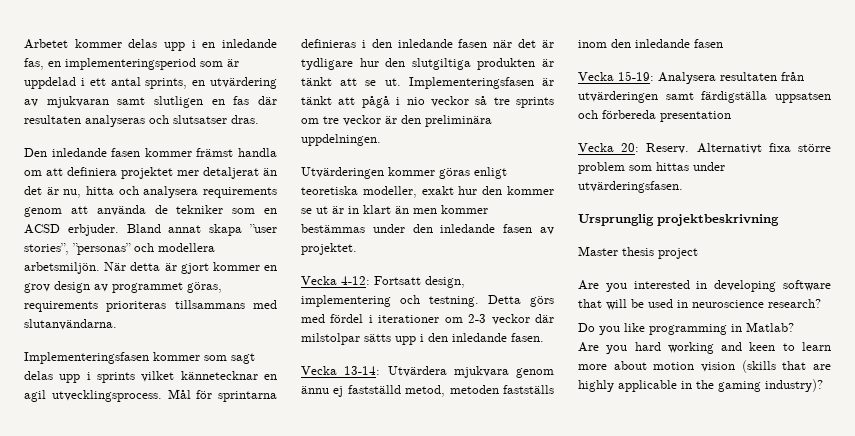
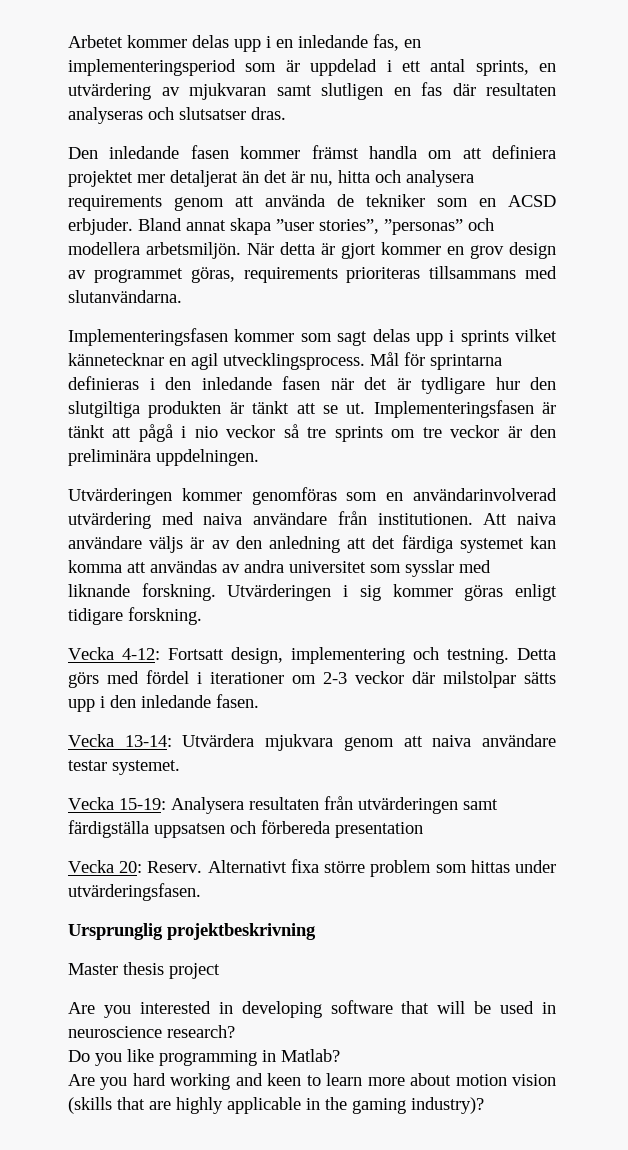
- Utvärderingen kommer göras enligt teoretiska modeller, exakt hur den kommer se ut är in klart än men kommer bestämmas under den inledande fasen av projektet.
+ Utvärderingen kommer genomföras som en användarinvolverad utvärdering med naiva användare från institutionen. Att naiva användare väljs är av den anledning att det färdiga systemet kan komma att användas av andra universitet som sysslar med liknande forskning. Utvärderingen i sig kommer göras enligt tidigare forskning.
- Vecka 13-14: Utvärdera mjukvara genom ännu ej fastställd metod, metoden fastställs inom den inledande fasen
+ Vecka 13-14: Utvärdera mjukvara genom att naiva användare testar systemet.

